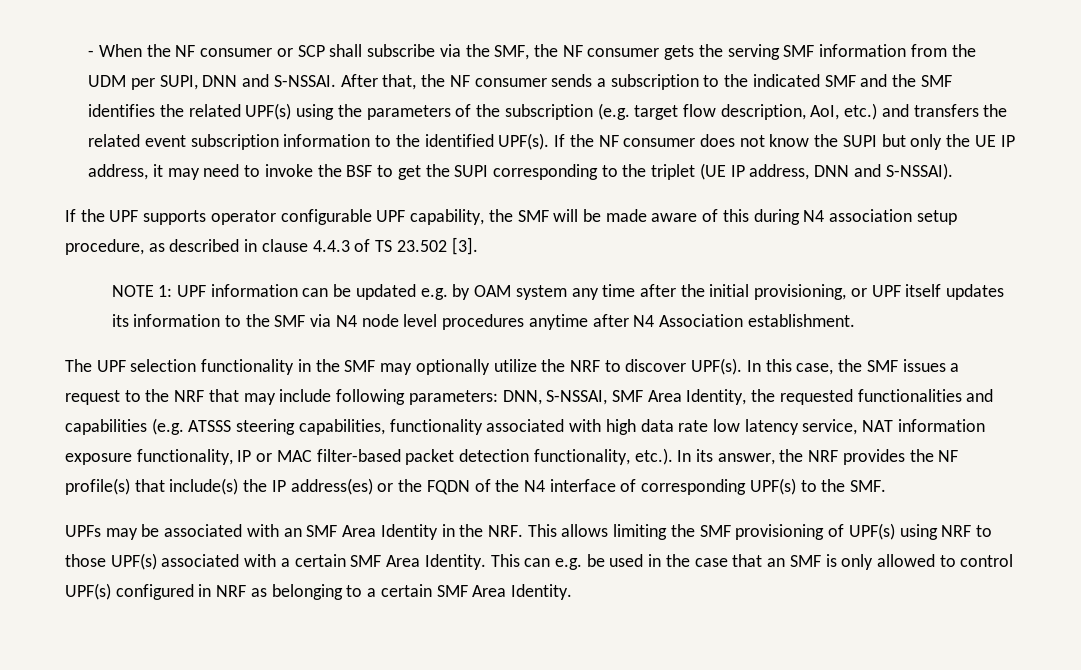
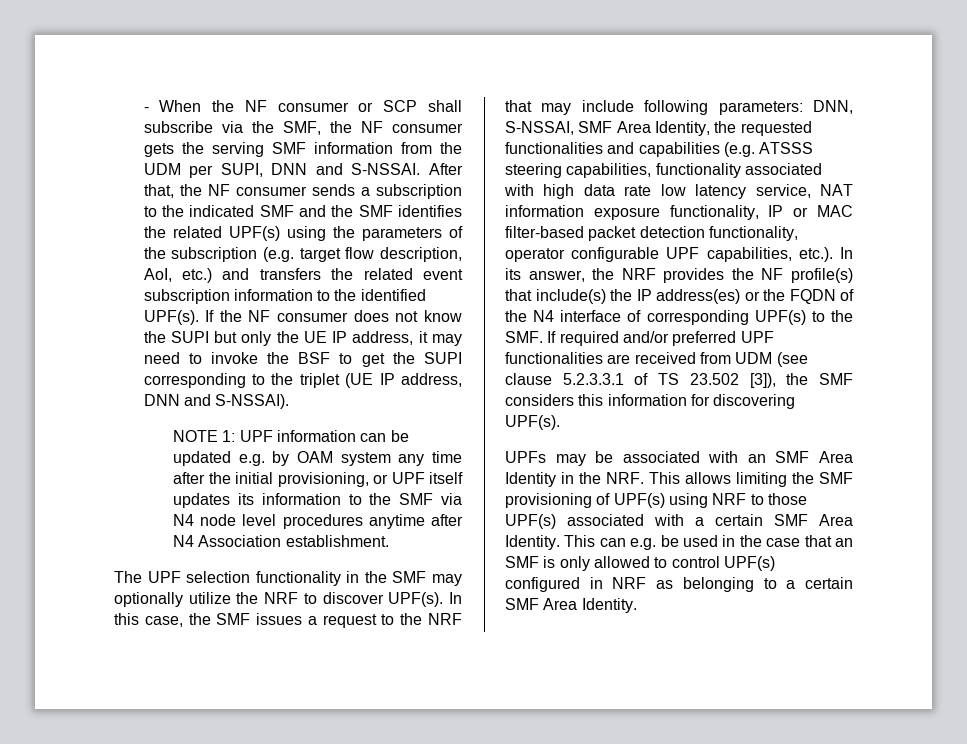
- If the UPF supports operator configurable UPF capability, the SMF will be made aware of this during N4 association setup procedure, as described in clause 4.4.3 of TS 23.502 [3].
- DNN, S-NSSAI, SMF Area Identity, the requested functionalities and capabilities (e.g. ATSSS steering capabilities, functionality associated with high data rate low latency service, NAT information exposure functionality, IP or MAC filter-based packet detection functionality, etc.). In its answer, the NRF provides the NF profile(s) that include(s) the IP address(es) or the FQDN of the N4 interface of corresponding UPF(s) to the SMF.
+ DNN, S-NSSAI, SMF Area Identity, the requested functionalities and capabilities (e.g. ATSSS steering capabilities, functionality associated with high data rate low latency service, NAT information exposure functionality, IP or MAC filter-based packet detection functionality, operator configurable UPF capabilities, etc.). In its answer, the NRF provides the NF profile(s) that include(s) the IP address(es) or the FQDN of the N4 interface of corresponding UPF(s) to the SMF. If required and/or preferred UPF functionalities are received from UDM (see clause 5.2.3.3.1 of TS 23.502 [3]), the SMF considers this information for discovering UPF(s).

